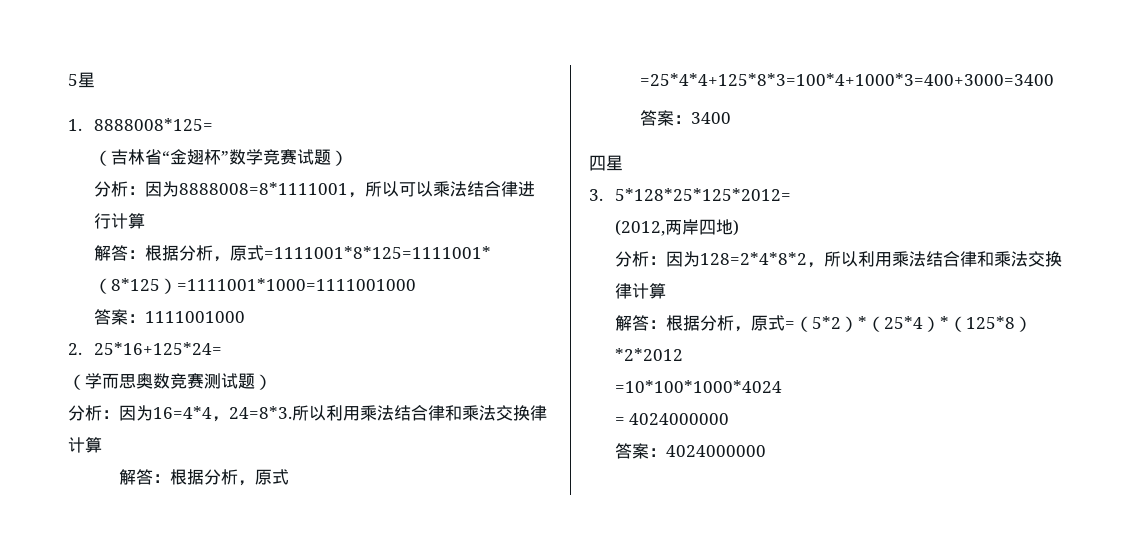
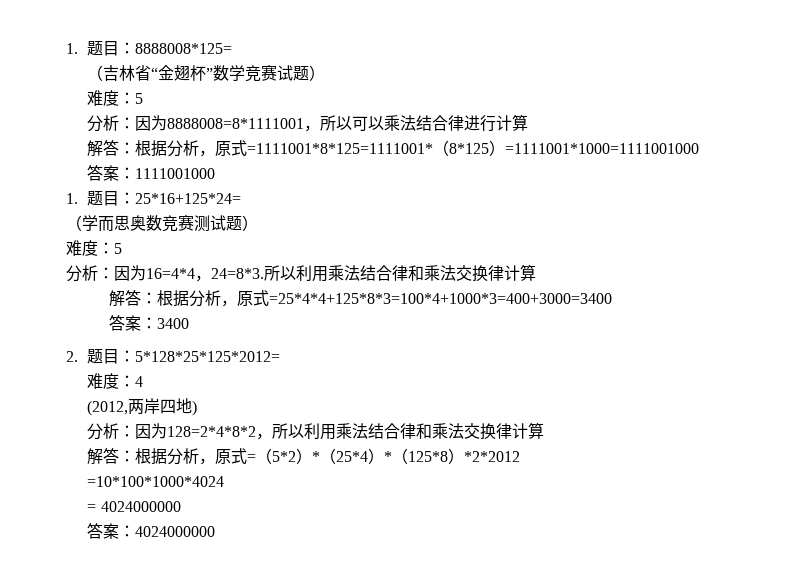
- 5星
- 1. 8888008*125=
+ 1.题目：8888008*125=
  （吉林省“金翅杯”数学竞赛试题）
+ 难度：5
- 2. 25*16+125*24=
+ 1.题目：25*16+125*24=
  （学而思奥数竞赛测试题）
+ 难度：5
- 四星
- 3. 5*128*25*125*2012=
+ 2.题目：5*128*25*125*2012=
+ 难度：4

